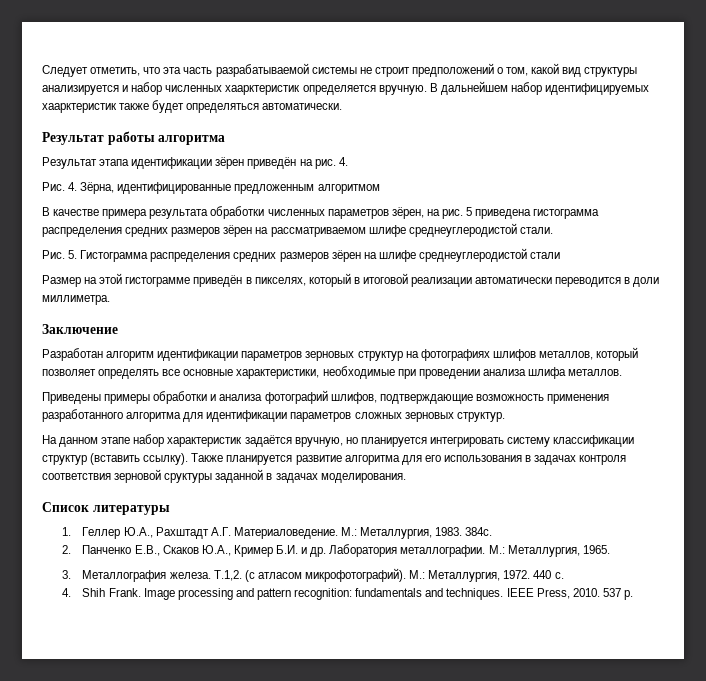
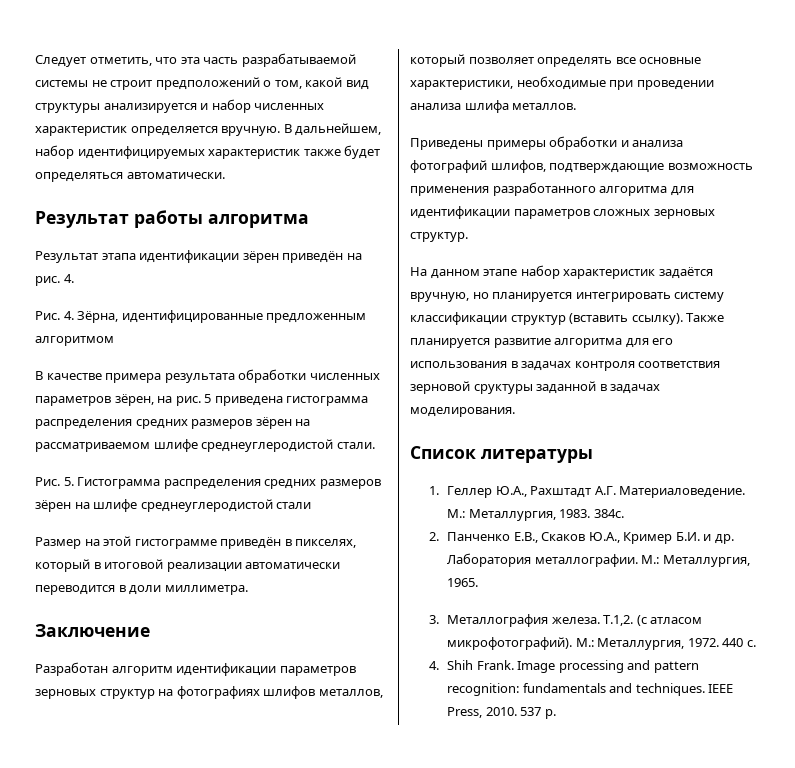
- Следует отметить, что эта часть разрабатываемой системы не строит предположений о том, какой вид структуры анализируется и набор численных хаарктеристик определяется вручную.
+ Следует отметить, что эта часть разрабатываемой системы не строит предположений о том, какой вид структуры анализируется и набор численных характеристик определяется вручную.
- В дальнейшем набор идентифицируемых хаарктеристик также будет определяться автоматически.
+ В дальнейшем, набор идентифицируемых характеристик также будет определяться автоматически.

